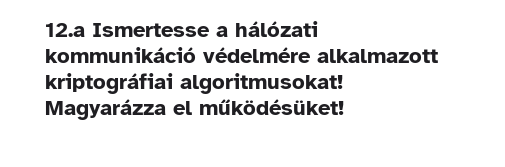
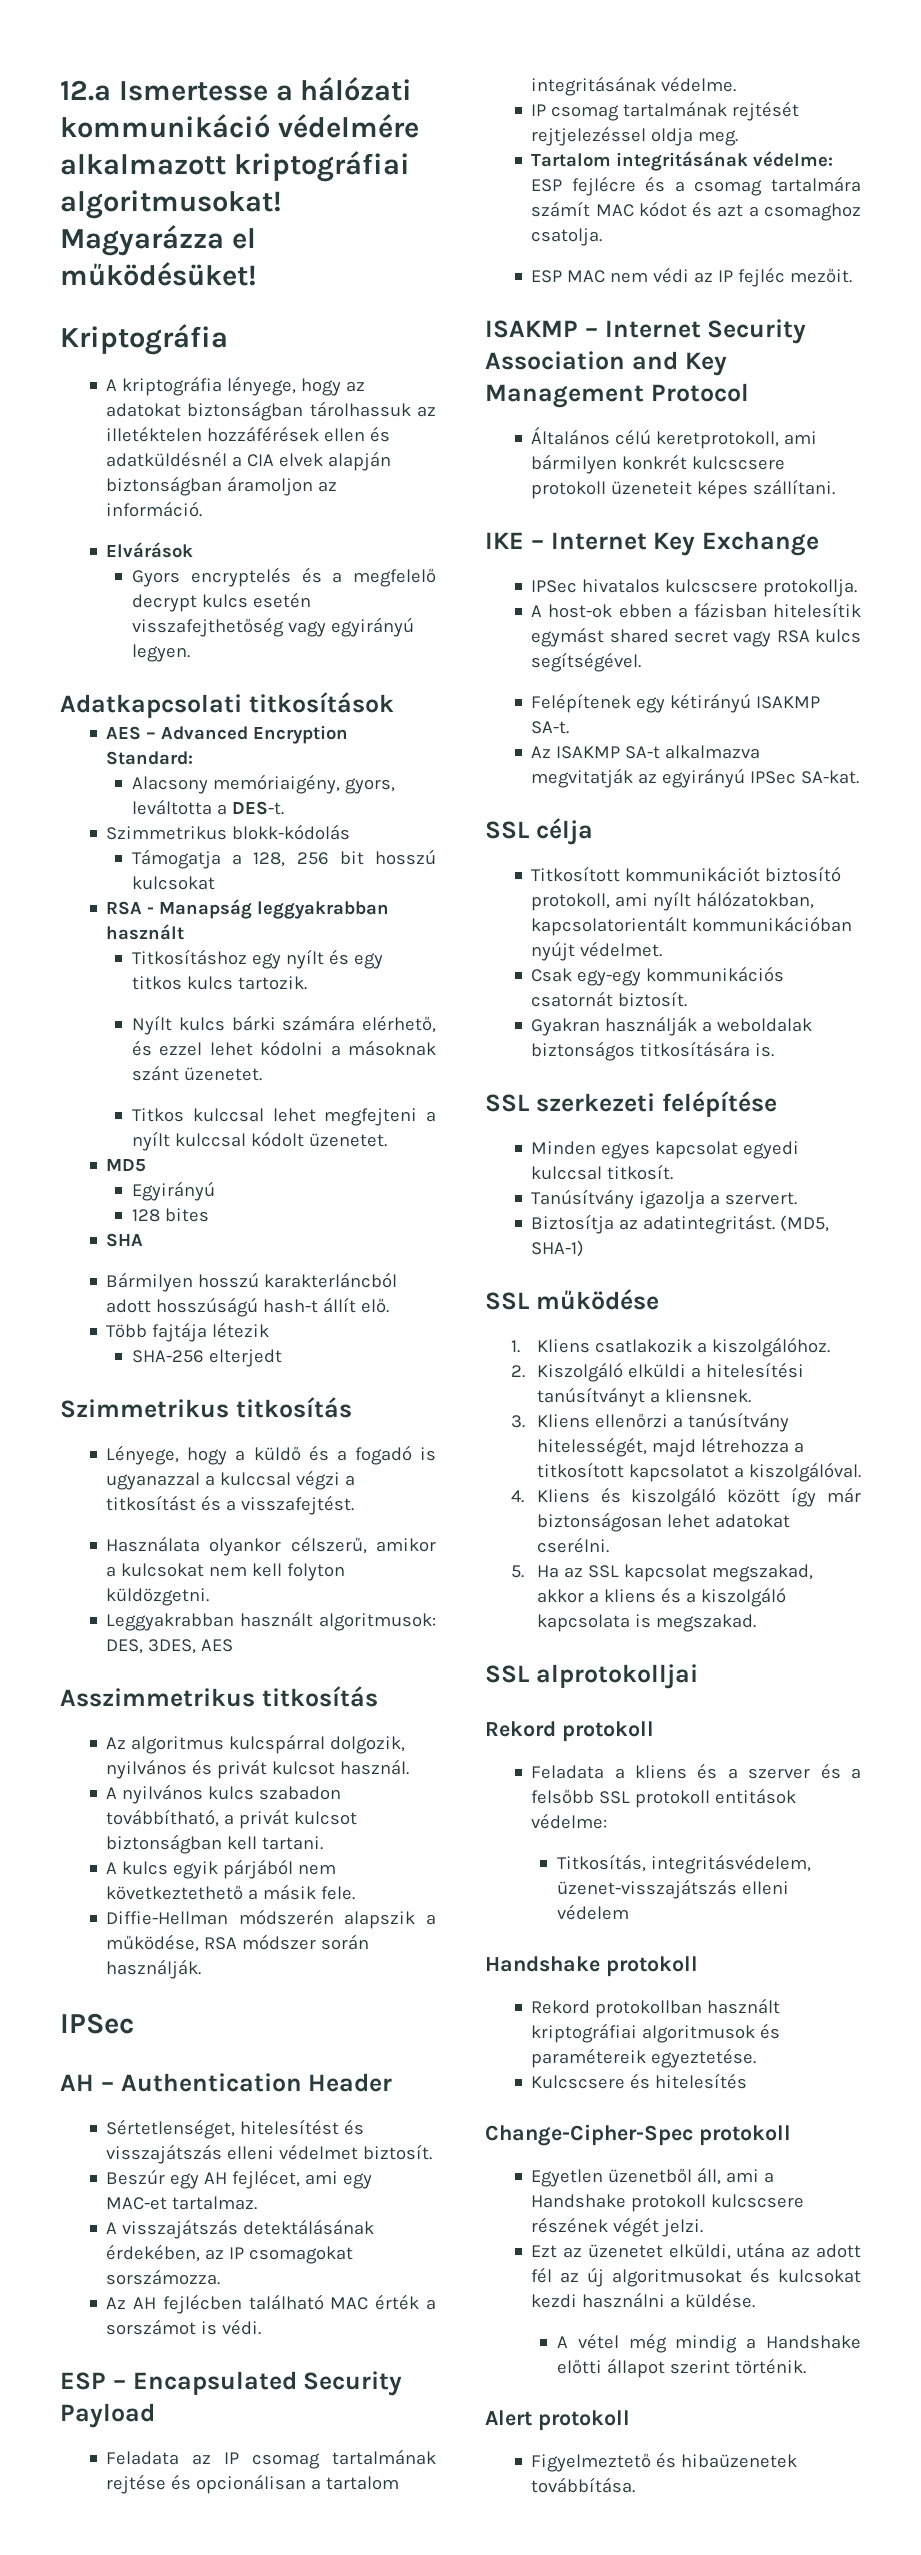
+ Kriptográfia
+ A kriptográfia lényege, hogy az adatokat biztonságban tárolhassuk az illetéktelen hozzáférések ellen és adatküldésnél a CIA elvek alapján biztonságban áramoljon az információ.
+ Elvárások
+ Gyors encryptelés és a megfelelő decrypt kulcs esetén visszafejthetőség vagy egyirányú legyen.
+ Adatkapcsolati titkosítások
+ AES – Advanced Encryption Standard:
+ Alacsony memóriaigény, gyors, leváltotta a DES-t.
+ Szimmetrikus blokk-kódolás
+ Támogatja a 128, 256 bit hosszú kulcsokat
+ RSA - Manapság leggyakrabban használt
+ Titkosításhoz egy nyílt és egy titkos kulcs tartozik.
+ Nyílt kulcs bárki számára elérhető, és ezzel lehet kódolni a másoknak szánt üzenetet.
+ Titkos kulccsal lehet megfejteni a nyílt kulccsal kódolt üzenetet.
+ MD5
+ Egyirányú
+ 128 bites
+ SHA
+ Bármilyen hosszú karakterláncból adott hosszúságú hash-t állít elő.
+ Több fajtája létezik
+ SHA-256 elterjedt
+ Szimmetrikus titkosítás
+ Lényege, hogy a küldő és a fogadó is ugyanazzal a kulccsal végzi a titkosítást és a visszafejtést.
+ Használata olyankor célszerű, amikor a kulcsokat nem kell folyton küldözgetni.
+ Leggyakrabban használt algoritmusok: DES, 3DES, AES
+ Asszimmetrikus titkosítás
+ Az algoritmus kulcspárral dolgozik, nyilvános és privát kulcsot használ.
+ A nyilvános kulcs szabadon továbbítható, a privát kulcsot biztonságban kell tartani.
+ A kulcs egyik párjából nem következtethető a másik fele.
+ Diffie-Hellman módszerén alapszik a működése, RSA módszer során használják.
+ IPSec
+ AH – Authentication Header
+ Sértetlenséget, hitelesítést és visszajátszás elleni védelmet biztosít.
+ Beszúr egy AH fejlécet, ami egy MAC-et tartalmaz.
+ A visszajátszás detektálásának érdekében, az IP csomagokat sorszámozza.
+ Az AH fejlécben található MAC érték a sorszámot is védi.
+ ESP – Encapsulated Security Payload
+ Feladata az IP csomag tartalmának rejtése és opcionálisan a tartalom integritásának védelme.
+ IP csomag tartalmának rejtését rejtjelezéssel oldja meg.
+ Tartalom integritásának védelme: ESP fejlécre és a csomag tartalmára számít MAC kódot és azt a csomaghoz csatolja.
+ ESP MAC nem védi az IP fejléc mezőit.
+ ISAKMP – Internet Security Association and Key Management Protocol
+ Általános célú keretprotokoll, ami bármilyen konkrét kulcscsere protokoll üzeneteit képes szállítani.
+ IKE – Internet Key Exchange
+ IPSec hivatalos kulcscsere protokollja.
+ A host-ok ebben a fázisban hitelesítik egymást shared secret vagy RSA kulcs segítségével.
+ Felépítenek egy kétirányú ISAKMP SA-t.
+ Az ISAKMP SA-t alkalmazva megvitatják az egyirányú IPSec SA-kat.
+ SSL célja
+ Titkosított kommunikációt biztosító protokoll, ami nyílt hálózatokban, kapcsolatorientált kommunikációban nyújt védelmet.
+ Csak egy-egy kommunikációs csatornát biztosít.
+ Gyakran használják a weboldalak biztonságos titkosítására is.
+ SSL szerkezeti felépítése
+ Minden egyes kapcsolat egyedi kulccsal titkosít.
+ Tanúsítvány igazolja a szervert.
+ Biztosítja az adatintegritást. (MD5, SHA-1)
+ SSL működése
+ 1. Kliens csatlakozik a kiszolgálóhoz.
+ 2. Kiszolgáló elküldi a hitelesítési tanúsítványt a kliensnek.
+ 3. Kliens ellenőrzi a tanúsítvány hitelességét, majd létrehozza a titkosított kapcsolatot a kiszolgálóval.
+ 4. Kliens és kiszolgáló között így már biztonságosan lehet adatokat cserélni.
+ 5. Ha az SSL kapcsolat megszakad, akkor a kliens és a kiszolgáló kapcsolata is megszakad.
+ SSL alprotokolljai
+ Rekord protokoll
+ Feladata a kliens és a szerver és a felsőbb SSL protokoll entitások védelme:
+ Titkosítás, integritásvédelem, üzenet-visszajátszás elleni védelem
+ Handshake protokoll
+ Rekord protokollban használt kriptográfiai algoritmusok és paramétereik egyeztetése.
+ Kulcscsere és hitelesítés
+ Change-Cipher-Spec protokoll
+ Egyetlen üzenetből áll, ami a Handshake protokoll kulcscsere részének végét jelzi.
+ Ezt az üzenetet elküldi, utána az adott fél az új algoritmusokat és kulcsokat kezdi használni a küldése.
+ A vétel még mindig a Handshake előtti állapot szerint történik.
+ Alert protokoll
+ Figyelmeztető és hibaüzenetek továbbítása.

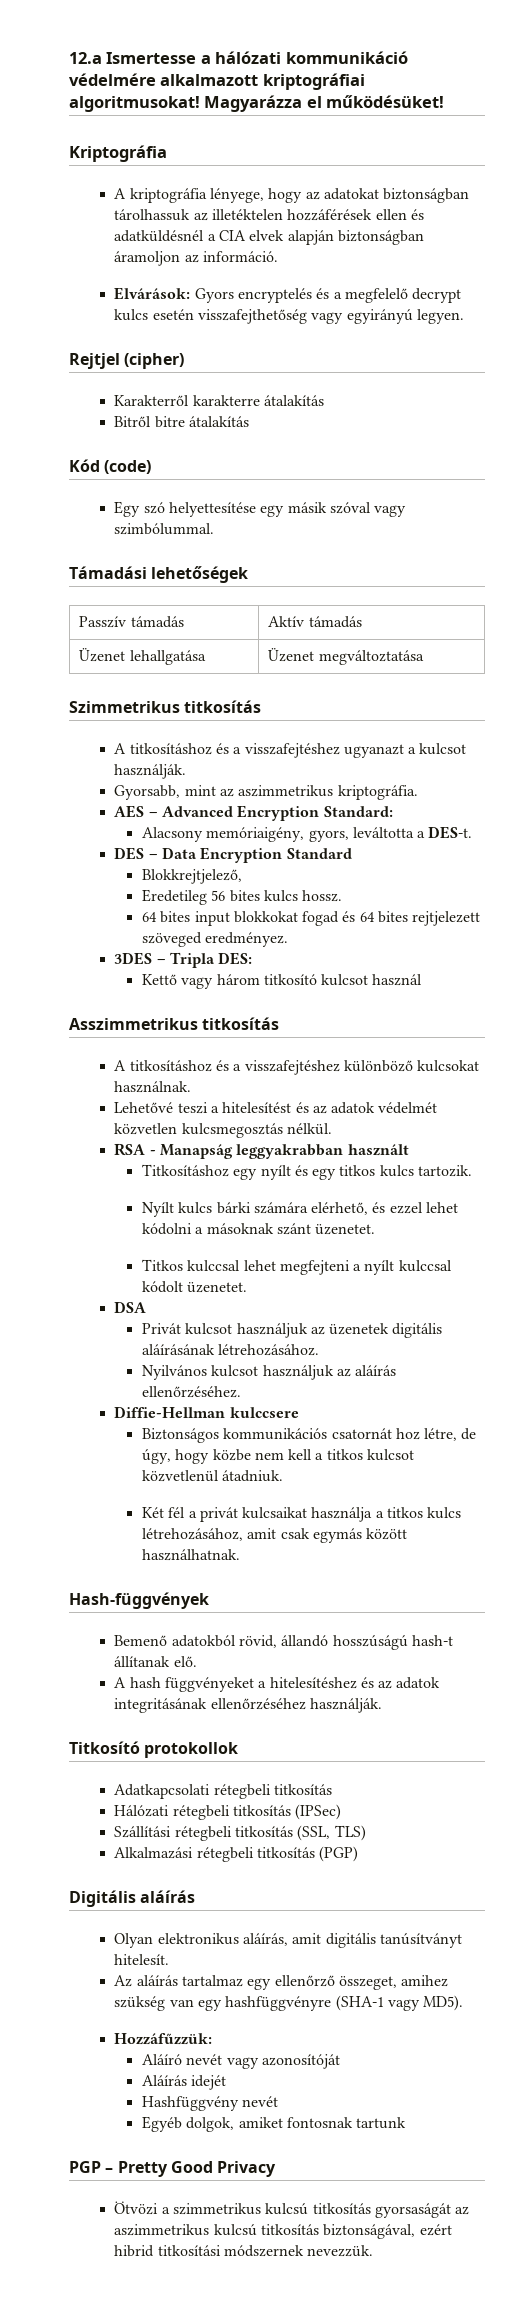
- Elvárások
- Gyors encryptelés és a megfelelő decrypt kulcs esetén visszafejthetőség vagy egyirányú legyen.
+ Elvárások: Gyors encryptelés és a megfelelő decrypt kulcs esetén visszafejthetőség vagy egyirányú legyen.
- Adatkapcsolati titkosítások
+ Rejtjel (cipher)
+ Karakterről karakterre átalakítás
+ Bitről bitre átalakítás
+ Kód (code)
+ Egy szó helyettesítése egy másik szóval vagy szimbólummal.
+ Támadási lehetőségek
+ Passzív támadás | Aktív támadás
+ Üzenet lehallgatása | Üzenet megváltoztatása
+ Szimmetrikus titkosítás
+ A titkosításhoz és a visszafejtéshez ugyanazt a kulcsot használják.
+ Gyorsabb, mint az aszimmetrikus kriptográfia.
- Szimmetrikus blokk-kódolás
- Támogatja a 128, 256 bit hosszú kulcsokat
+ DES – Data Encryption Standard
+ Blokkrejtjelező,
+ Eredetileg 56 bites kulcs hossz.
+ 64 bites input blokkokat fogad és 64 bites rejtjelezett szöveged eredményez.
+ 3DES – Tripla DES:
+ Kettő vagy három titkosító kulcsot használ
+ Asszimmetrikus titkosítás
+ A titkosításhoz és a visszafejtéshez különböző kulcsokat használnak.
+ Lehetővé teszi a hitelesítést és az adatok védelmét közvetlen kulcsmegosztás nélkül.
- MD5
- Egyirányú
- 128 bites
- SHA
- Bármilyen hosszú karakterláncból adott hosszúságú hash-t állít elő.
+ DSA
+ Privát kulcsot használjuk az üzenetek digitális aláírásának létrehozásához.
+ Nyilvános kulcsot használjuk az aláírás ellenőrzéséhez.
+ Diffie-Hellman kulccsere
+ Biztonságos kommunikációs csatornát hoz létre, de úgy, hogy közbe nem kell a titkos kulcsot közvetlenül átadniuk.
+ Két fél a privát kulcsaikat használja a titkos kulcs létrehozásához, amit csak egymás között használhatnak.
+ Hash-függvények
+ Bemenő adatokból rövid, állandó hosszúságú hash-t állítanak elő.
- Több fajtája létezik
- SHA-256 elterjedt
- Szimmetrikus titkosítás
- Lényege, hogy a küldő és a fogadó is ugyanazzal a kulccsal végzi a titkosítást és a visszafejtést.
- Használata olyankor célszerű, amikor a kulcsokat nem kell folyton küldözgetni.
- Leggyakrabban használt algoritmusok: DES, 3DES, AES
- Asszimmetrikus titkosítás
- Az algoritmus kulcspárral dolgozik, nyilvános és privát kulcsot használ.
- A nyilvános kulcs szabadon továbbítható, a privát kulcsot biztonságban kell tartani.
- A kulcs egyik párjából nem következtethető a másik fele.
- Diffie-Hellman módszerén alapszik a működése, RSA módszer során használják.
- IPSec
- AH – Authentication Header
- Sértetlenséget, hitelesítést és visszajátszás elleni védelmet biztosít.
- Beszúr egy AH fejlécet, ami egy MAC-et tartalmaz.
- A visszajátszás detektálásának érdekében, az IP csomagokat sorszámozza.
- Az AH fejlécben található MAC érték a sorszámot is védi.
- ESP – Encapsulated Security Payload
- Feladata az IP csomag tartalmának rejtése és opcionálisan a tartalom integritásának védelme.
- IP csomag tartalmának rejtését rejtjelezéssel oldja meg.
- Tartalom integritásának védelme: ESP fejlécre és a csomag tartalmára számít MAC kódot és azt a csomaghoz csatolja.
- ESP MAC nem védi az IP fejléc mezőit.
- ISAKMP – Internet Security Association and Key Management Protocol
- Általános célú keretprotokoll, ami bármilyen konkrét kulcscsere protokoll üzeneteit képes szállítani.
- IKE – Internet Key Exchange
- IPSec hivatalos kulcscsere protokollja.
- A host-ok ebben a fázisban hitelesítik egymást shared secret vagy RSA kulcs segítségével.
- Felépítenek egy kétirányú ISAKMP SA-t.
- Az ISAKMP SA-t alkalmazva megvitatják az egyirányú IPSec SA-kat.
- SSL célja
- Titkosított kommunikációt biztosító protokoll, ami nyílt hálózatokban, kapcsolatorientált kommunikációban nyújt védelmet.
- Csak egy-egy kommunikációs csatornát biztosít.
- Gyakran használják a weboldalak biztonságos titkosítására is.
- SSL szerkezeti felépítése
- Minden egyes kapcsolat egyedi kulccsal titkosít.
- Tanúsítvány igazolja a szervert.
- Biztosítja az adatintegritást. (MD5, SHA-1)
- SSL működése
- 1. Kliens csatlakozik a kiszolgálóhoz.
- 2. Kiszolgáló elküldi a hitelesítési tanúsítványt a kliensnek.
- 3. Kliens ellenőrzi a tanúsítvány hitelességét, majd létrehozza a titkosított kapcsolatot a kiszolgálóval.
- 4. Kliens és kiszolgáló között így már biztonságosan lehet adatokat cserélni.
- 5. Ha az SSL kapcsolat megszakad, akkor a kliens és a kiszolgáló kapcsolata is megszakad.
- SSL alprotokolljai
- Rekord protokoll
- Feladata a kliens és a szerver és a felsőbb SSL protokoll entitások védelme:
- Titkosítás, integritásvédelem, üzenet-visszajátszás elleni védelem
- Handshake protokoll
- Rekord protokollban használt kriptográfiai algoritmusok és paramétereik egyeztetése.
- Kulcscsere és hitelesítés
- Change-Cipher-Spec protokoll
- Egyetlen üzenetből áll, ami a Handshake protokoll kulcscsere részének végét jelzi.
- Ezt az üzenetet elküldi, utána az adott fél az új algoritmusokat és kulcsokat kezdi használni a küldése.
- A vétel még mindig a Handshake előtti állapot szerint történik.
- Alert protokoll
- Figyelmeztető és hibaüzenetek továbbítása.
+ A hash függvényeket a hitelesítéshez és az adatok integritásának ellenőrzéséhez használják.
+ Titkosító protokollok
+ Adatkapcsolati rétegbeli titkosítás
+ Hálózati rétegbeli titkosítás (IPSec)
+ Szállítási rétegbeli titkosítás (SSL, TLS)
+ Alkalmazási rétegbeli titkosítás (PGP)
+ Digitális aláírás
+ Olyan elektronikus aláírás, amit digitális tanúsítványt hitelesít.
+ Az aláírás tartalmaz egy ellenőrző összeget, amihez szükség van egy hashfüggvényre (SHA-1 vagy MD5).
+ Hozzáfűzzük:
+ Aláíró nevét vagy azonosítóját
+ Aláírás idejét
+ Hashfüggvény nevét
+ Egyéb dolgok, amiket fontosnak tartunk
+ PGP – Pretty Good Privacy
+ Ötvözi a szimmetrikus kulcsú titkosítás gyorsaságát az aszimmetrikus kulcsú titkosítás biztonságával, ezért hibrid titkosítási módszernek nevezzük.

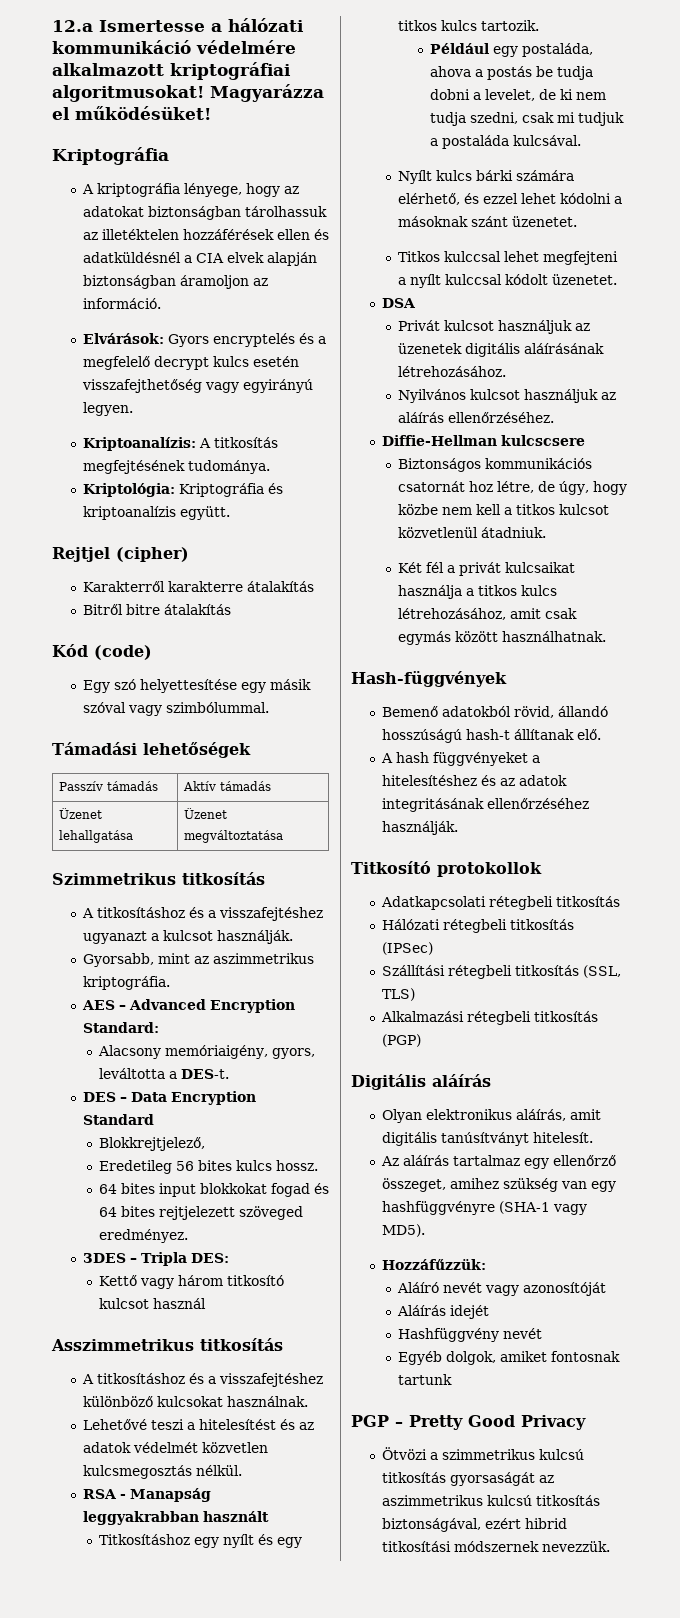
+ Kriptoanalízis: A titkosítás megfejtésének tudománya.
+ Kriptológia: Kriptográfia és kriptoanalízis együtt.
+ Például egy postaláda, ahova a postás be tudja dobni a levelet, de ki nem tudja szedni, csak mi tudjuk a postaláda kulcsával.
- Diffie-Hellman kulccsere
+ Diffie-Hellman kulcscsere

